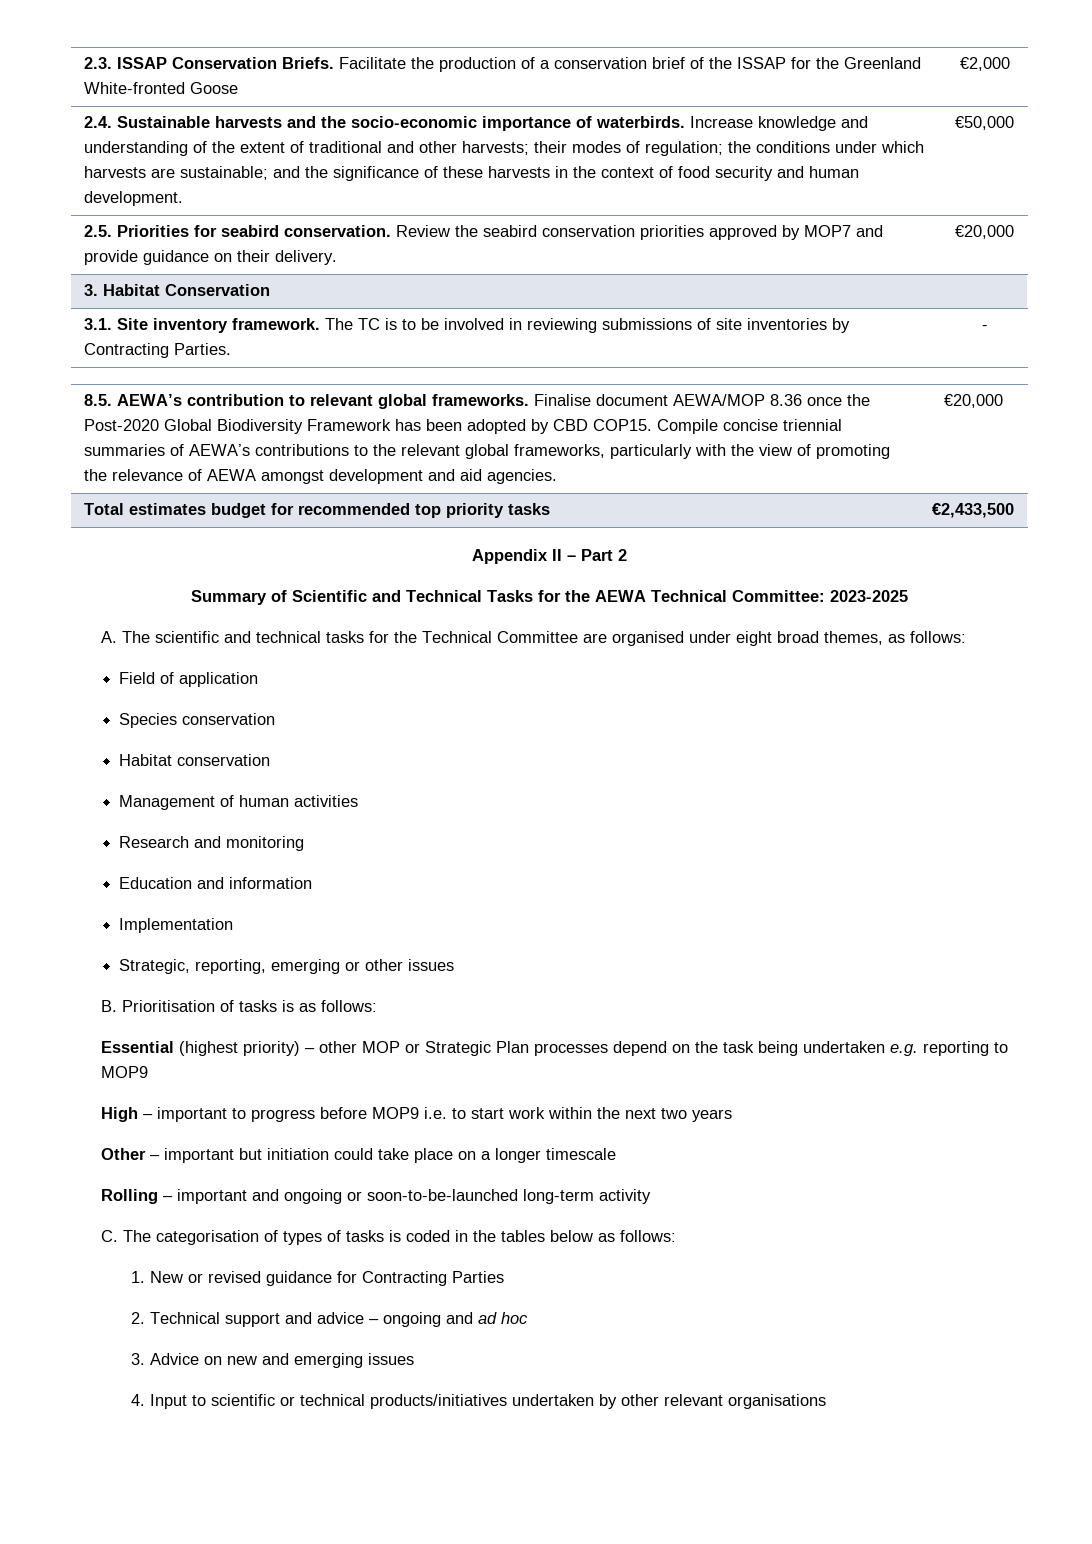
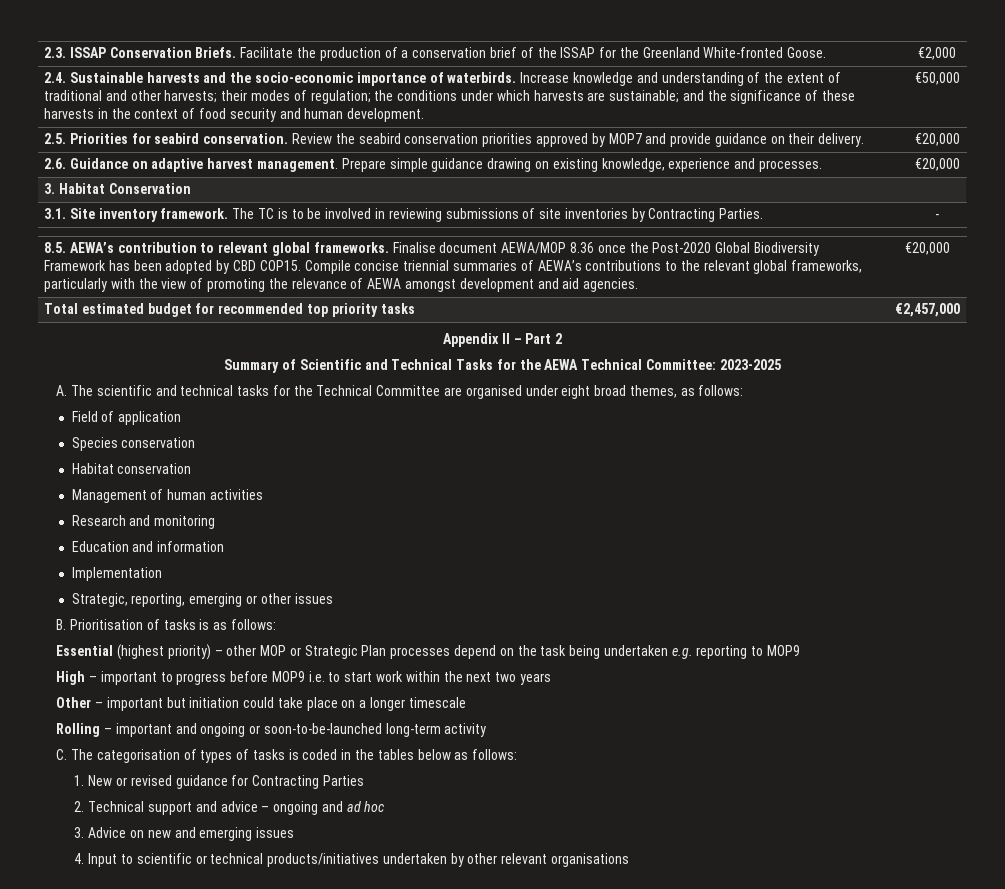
- 2.3. ISSAP Conservation Briefs. Facilitate the production of a conservation brief of the ISSAP for the Greenland White-fronted Goose | €2,000
+ 2.3. ISSAP Conservation Briefs. Facilitate the production of a conservation brief of the ISSAP for the Greenland White-fronted Goose. | €2,000
+ 2.6. Guidance on adaptive harvest management. Prepare simple guidance drawing on existing knowledge, experience and processes. | €20,000
- Total estimates budget for recommended top priority tasks | €2,433,500
+ Total estimated budget for recommended top priority tasks | €2,457,000

